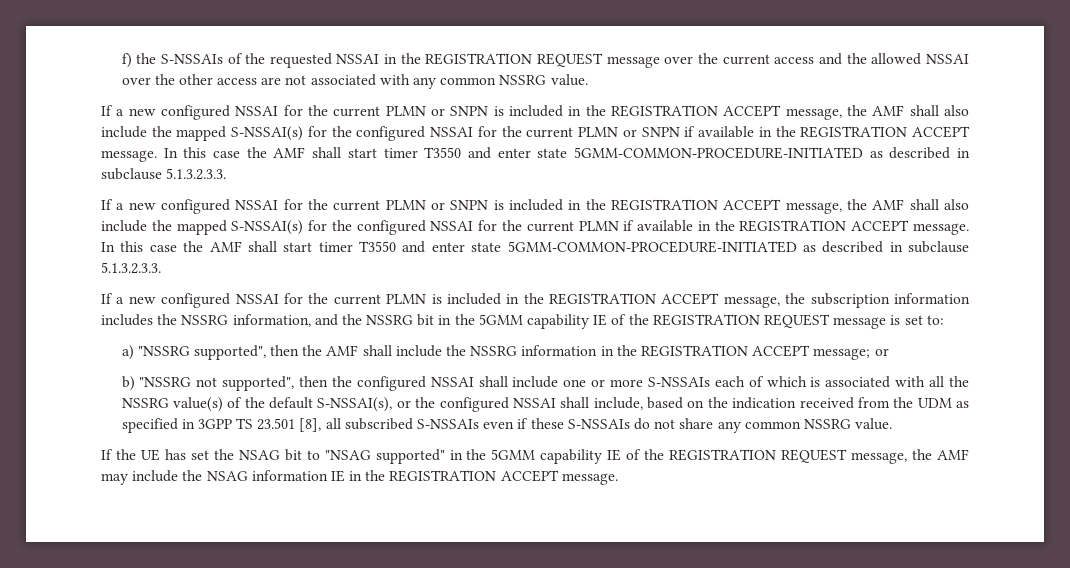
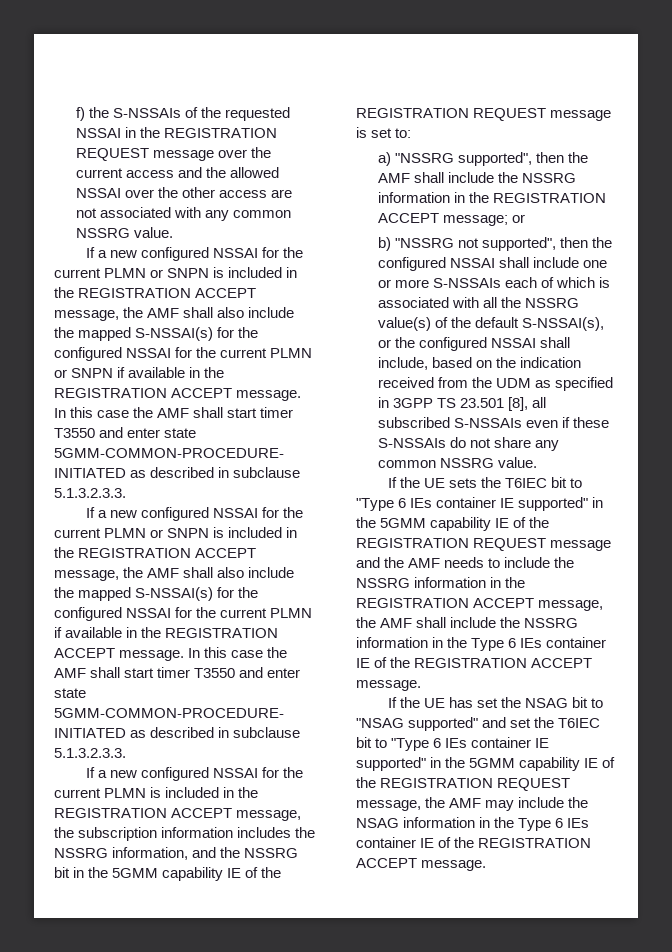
+ If the UE sets the T6IEC bit to "Type 6 IEs container IE supported" in the 5GMM capability IE of the REGISTRATION REQUEST message and the AMF needs to include the NSSRG information in the REGISTRATION ACCEPT message, the AMF shall include the NSSRG information in the Type 6 IEs container IE of the REGISTRATION ACCEPT message.
- If the UE has set the NSAG bit to "NSAG supported" in the 5GMM capability IE of the REGISTRATION REQUEST message, the AMF may include the NSAG information IE in the REGISTRATION ACCEPT message.
+ If the UE has set the NSAG bit to "NSAG supported" and set the T6IEC bit to "Type 6 IEs container IE supported" in the 5GMM capability IE of the REGISTRATION REQUEST message, the AMF may include the NSAG information in the Type 6 IEs container IE of the REGISTRATION ACCEPT message.

